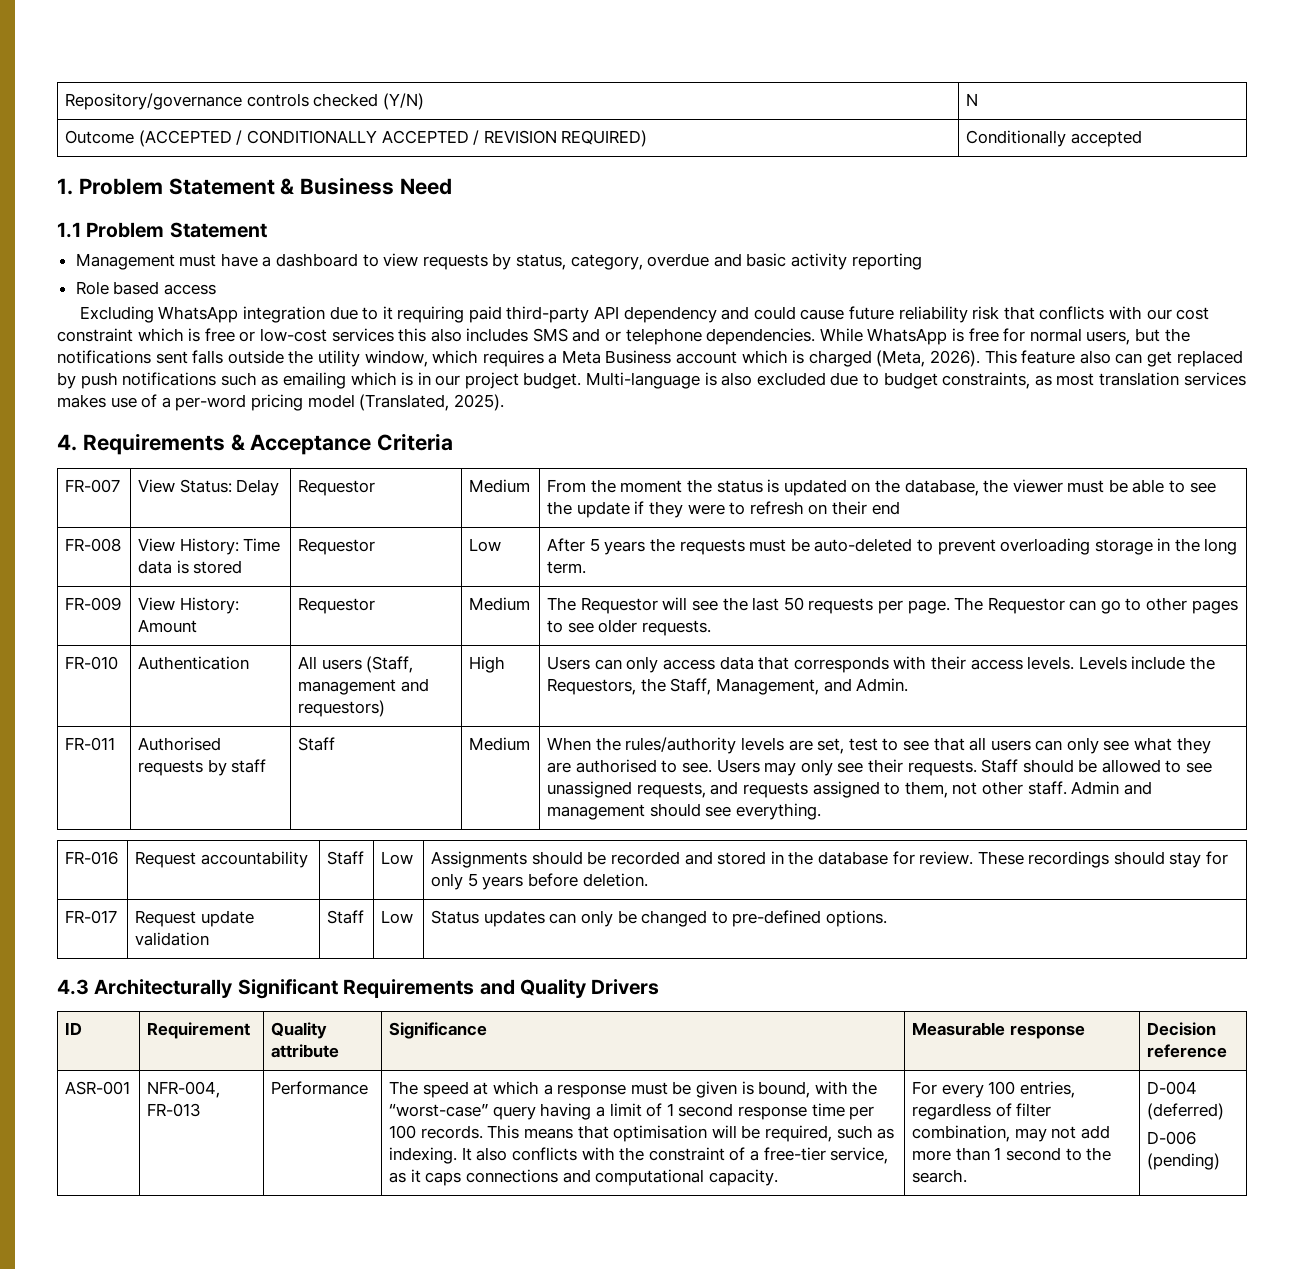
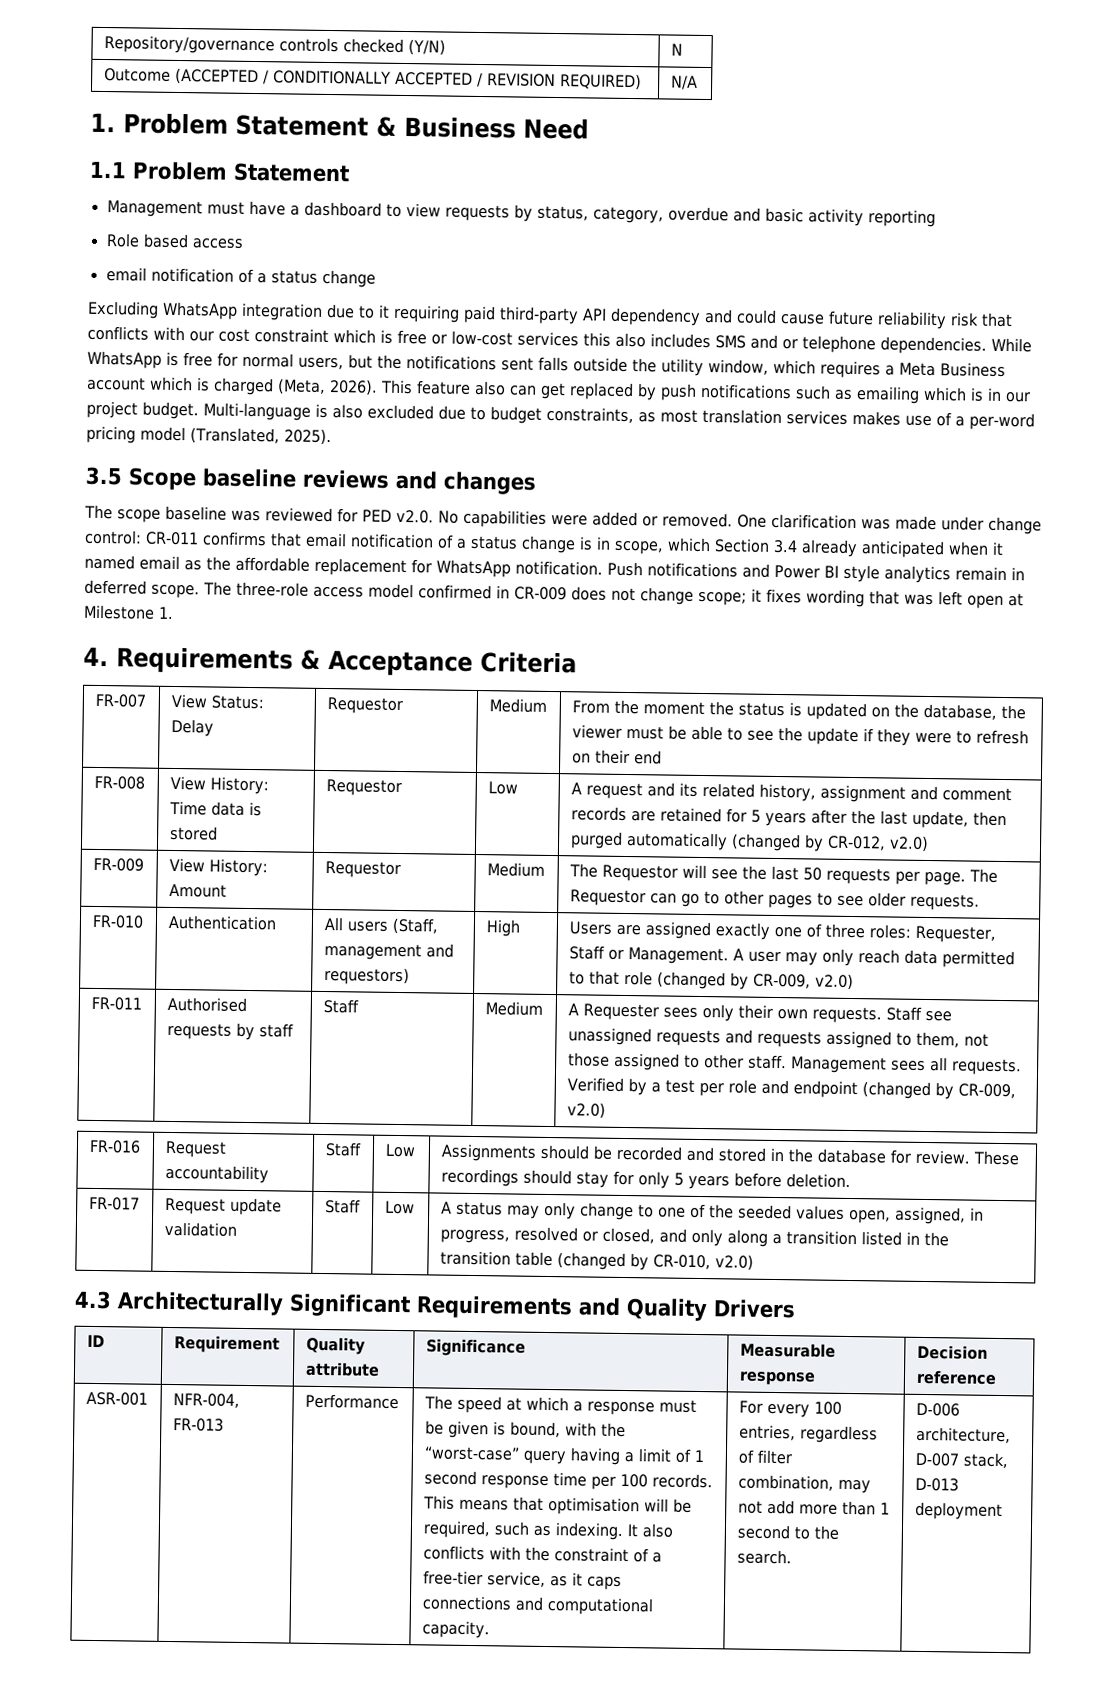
- Outcome (ACCEPTED / CONDITIONALLY ACCEPTED / REVISION REQUIRED) | Conditionally accepted
+ Outcome (ACCEPTED / CONDITIONALLY ACCEPTED / REVISION REQUIRED) | N/A
  Role based access
+ email notification of a status change
+ 3.5 Scope baseline reviews and changes
+ The scope baseline was reviewed for PED v2.0. No capabilities were added or removed. One clarification was made under change control: CR-011 confirms that email notification of a status change is in scope, which Section 3.4 already anticipated when it named email as the affordable replacement for WhatsApp notification. Push notifications and Power BI style analytics remain in deferred scope. The three-role access model confirmed in CR-009 does not change scope; it fixes wording that was left open at Milestone 1.
- FR-008 | View History: Time data is stored | Requestor | Low | After 5 years the requests must be auto-deleted to prevent overloading storage in the long term.
+ FR-008 | View History: Time data is stored | Requestor | Low | A request and its related history, assignment and comment records are retained for 5 years after the last update, then purged automatically (changed by CR-012, v2.0)
- FR-010 | Authentication | All users (Staff, management and requestors) | High | Users can only access data that corresponds with their access levels. Levels include the Requestors, the Staff, Management, and Admin.
+ FR-010 | Authentication | All users (Staff, management and requestors) | High | Users are assigned exactly one of three roles: Requester, Staff or Management. A user may only reach data permitted to that role (changed by CR-009, v2.0)
- When the rules/authority levels are set, test to see that all users can only see what they are authorised to see. Users may only see their requests. Staff should be allowed to see unassigned requests, and requests assigned to them, not other staff. Admin and management should see everything.
+ A Requester sees only their own requests. Staff see unassigned requests and requests assigned to them, not those assigned to other staff. Management sees all requests. Verified by a test per role and endpoint (changed by CR-009, v2.0)
- FR-017 | Request update validation | Staff | Low | Status updates can only be changed to pre-defined options.
+ FR-017 | Request update validation | Staff | Low | A status may only change to one of the seeded values open, assigned, in progress, resolved or closed, and only along a transition listed in the transition table (changed by CR-010, v2.0)
- D-004 (deferred)
- D-006 (pending)
+ D-006 architecture, D-007 stack, D-013 deployment

